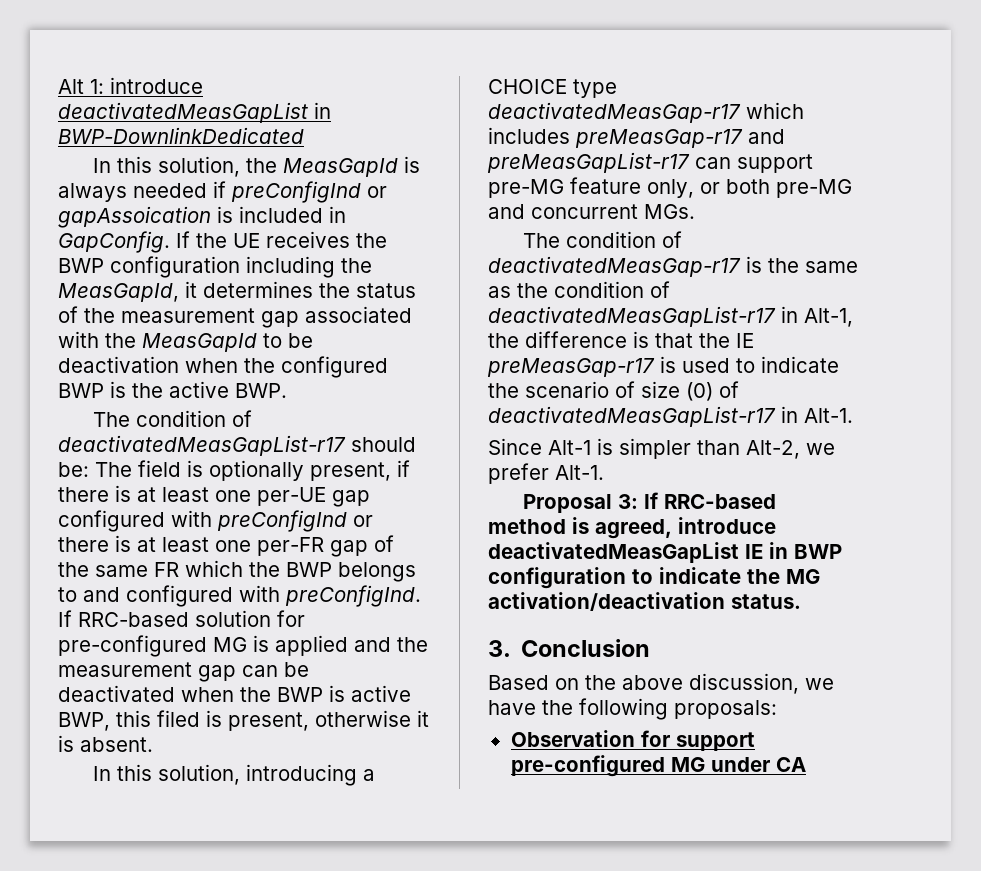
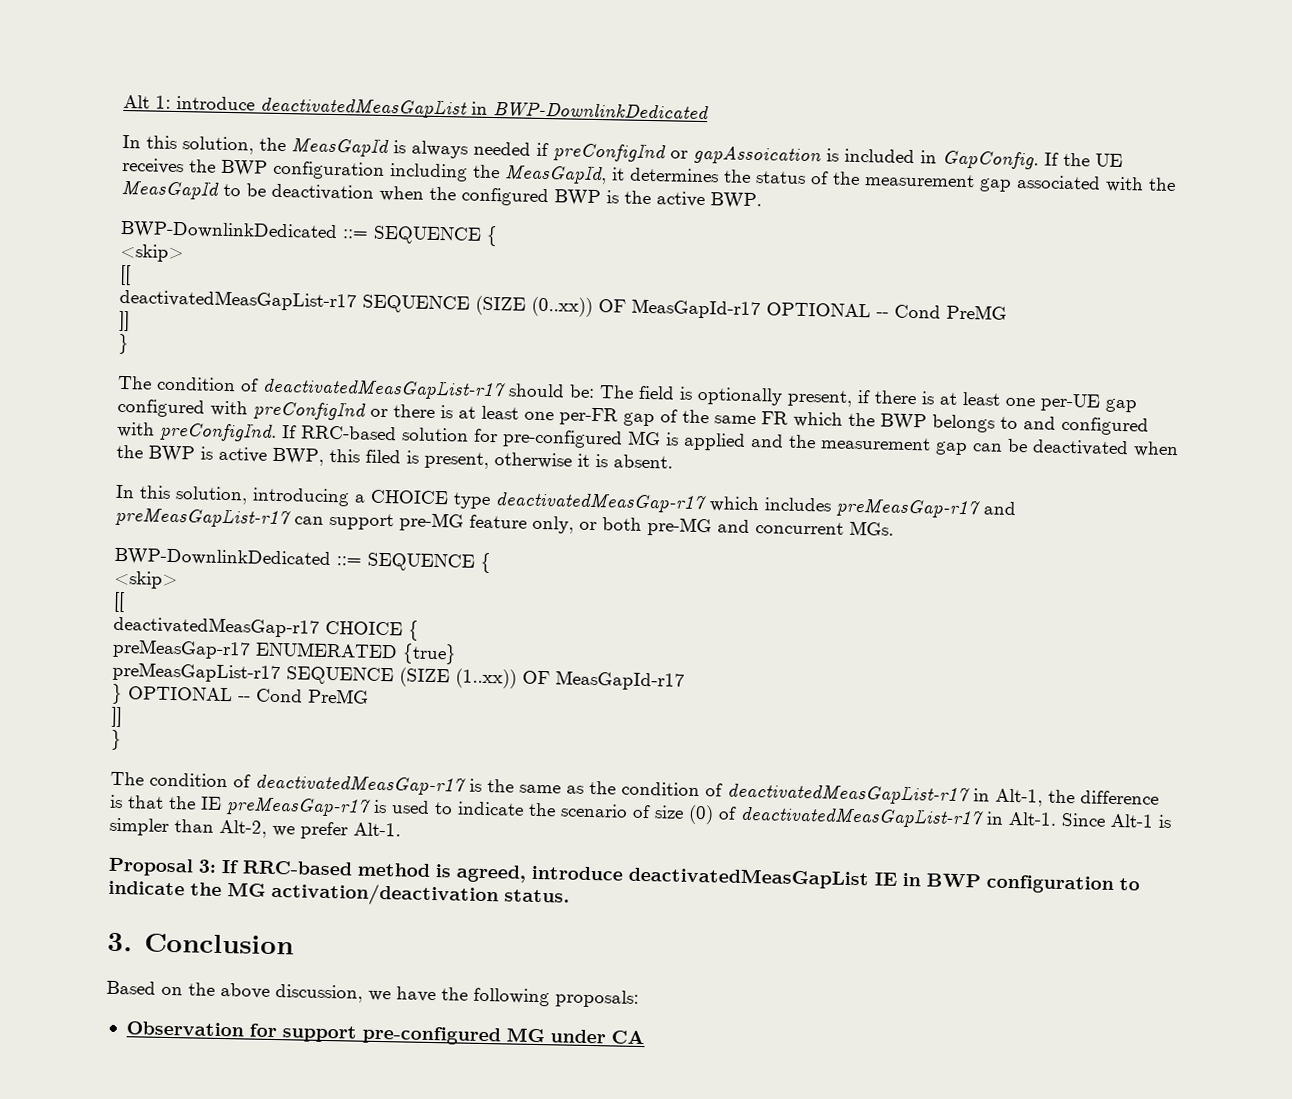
  If the UE receives the BWP configuration including the MeasGapId, it determines the status of the measurement gap associated with the MeasGapId to be deactivation when the configured BWP is the active BWP.
+ BWP-DownlinkDedicated ::= SEQUENCE {
+ <skip>
+ [[
+ deactivatedMeasGapList-r17 SEQUENCE (SIZE (0..xx)) OF MeasGapId-r17 OPTIONAL -- Cond PreMG
+ ]]
+ }
  In this solution, introducing a CHOICE type deactivatedMeasGap-r17 which includes preMeasGap-r17 and preMeasGapList-r17 can support pre-MG feature only, or both pre-MG and concurrent MGs.
+ BWP-DownlinkDedicated ::= SEQUENCE {
+ <skip>
+ [[
+ deactivatedMeasGap-r17 CHOICE {
+ preMeasGap-r17 ENUMERATED {true}
+ preMeasGapList-r17 SEQUENCE (SIZE (1..xx)) OF MeasGapId-r17
+ } OPTIONAL -- Cond PreMG
+ ]]
+ }
- The condition of deactivatedMeasGap-r17 is the same as the condition of deactivatedMeasGapList-r17 in Alt-1, the difference is that the IE preMeasGap-r17 is used to indicate the scenario of size (0) of deactivatedMeasGapList-r17 in Alt-1.
- Since Alt-1 is simpler than Alt-2, we prefer Alt-1.
+ The condition of deactivatedMeasGap-r17 is the same as the condition of deactivatedMeasGapList-r17 in Alt-1, the difference is that the IE preMeasGap-r17 is used to indicate the scenario of size (0) of deactivatedMeasGapList-r17 in Alt-1. Since Alt-1 is simpler than Alt-2, we prefer Alt-1.

